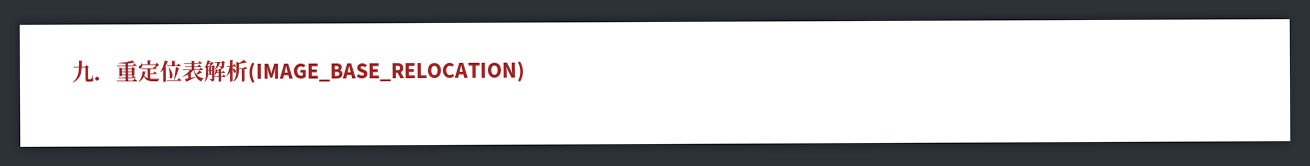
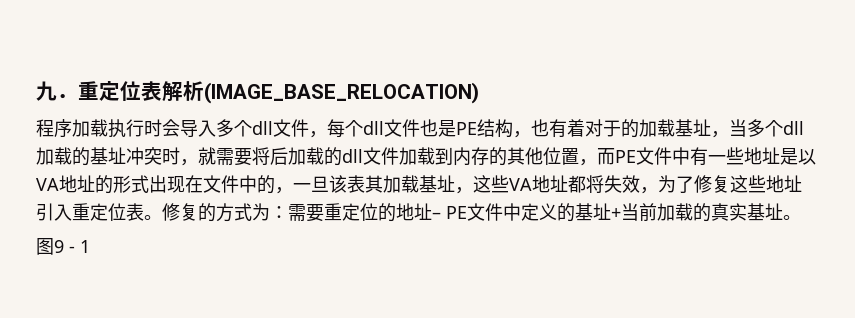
+ 程序加载执行时会导入多个dll文件，每个dll文件也是PE结构，也有着对于的加载基址，当多个dll加载的基址冲突时，就需要将后加载的dll文件加载到内存的其他位置，而PE文件中有一些地址是以VA地址的形式出现在文件中的，一旦该表其加载基址，这些VA地址都将失效，为了修复这些地址引入重定位表。修复的方式为：需要重定位的地址– PE文件中定义的基址+当前加载的真实基址。
+ 图9 - 1

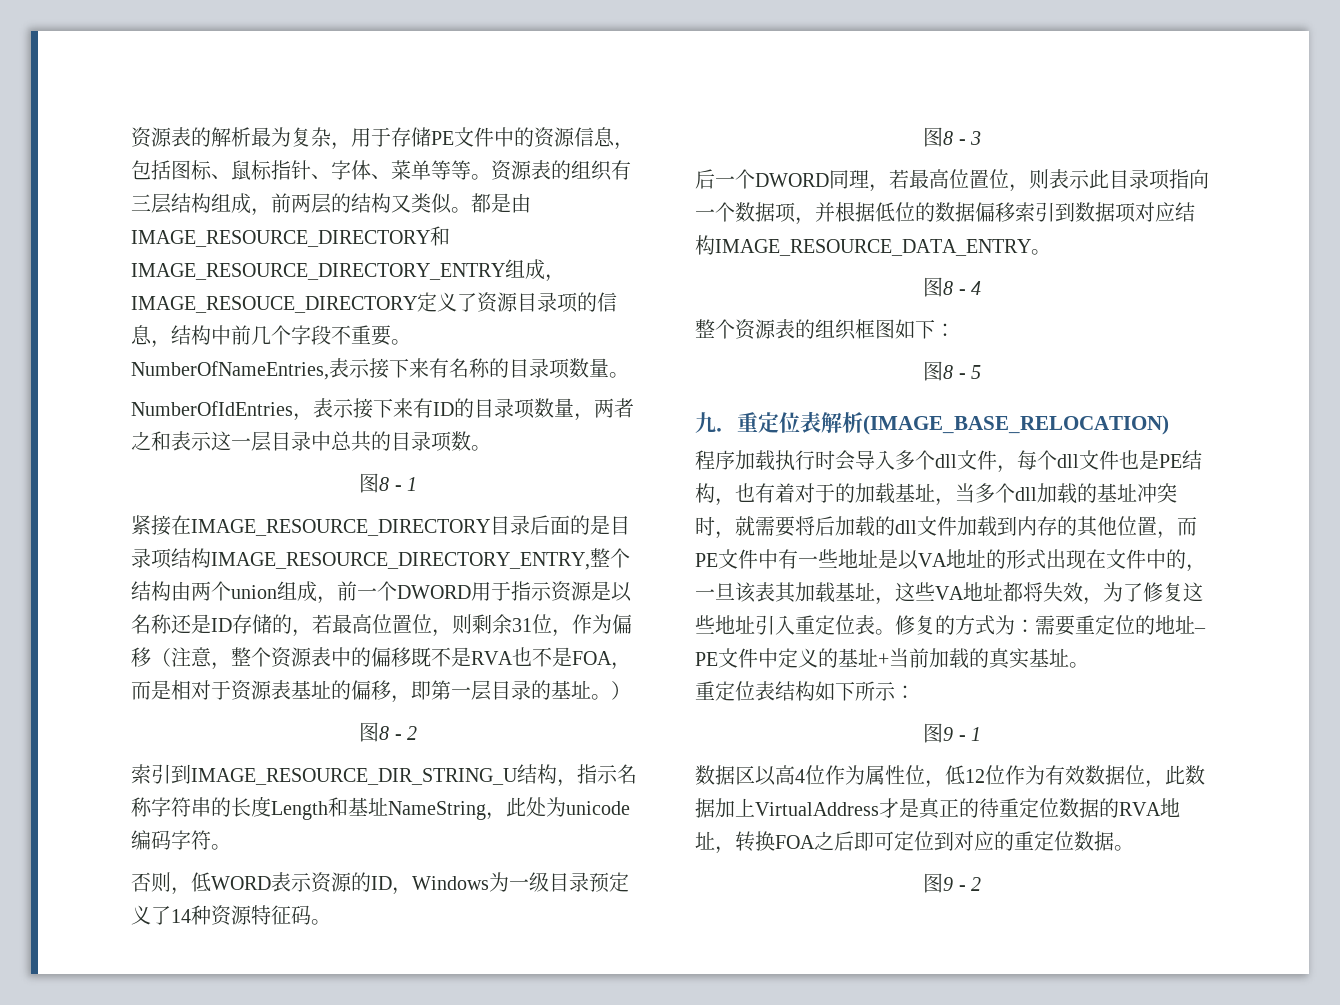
+ 资源表的解析最为复杂，用于存储PE文件中的资源信息，包括图标、鼠标指针、字体、菜单等等。资源表的组织有三层结构组成，前两层的结构又类似。都是由IMAGE_RESOURCE_DIRECTORY和IMAGE_RESOURCE_DIRECTORY_ENTRY组成，IMAGE_RESOUCE_DIRECTORY定义了资源目录项的信息，结构中前几个字段不重要。
+ NumberOfNameEntries,表示接下来有名称的目录项数量。
+ NumberOfIdEntries，表示接下来有ID的目录项数量，两者之和表示这一层目录中总共的目录项数。
+ 图8 - 1
+ 紧接在IMAGE_RESOURCE_DIRECTORY目录后面的是目录项结构IMAGE_RESOURCE_DIRECTORY_ENTRY,整个结构由两个union组成，前一个DWORD用于指示资源是以名称还是ID存储的，若最高位置位，则剩余31位，作为偏移（注意，整个资源表中的偏移既不是RVA也不是FOA，而是相对于资源表基址的偏移，即第一层目录的基址。）
+ 图8 - 2
+ 索引到IMAGE_RESOURCE_DIR_STRING_U结构，指示名称字符串的长度Length和基址NameString，此处为unicode编码字符。
+ 否则，低WORD表示资源的ID，Windows为一级目录预定义了14种资源特征码。
+ 图8 - 3
+ 后一个DWORD同理，若最高位置位，则表示此目录项指向一个数据项，并根据低位的数据偏移索引到数据项对应结构IMAGE_RESOURCE_DATA_ENTRY。
+ 图8 - 4
+ 整个资源表的组织框图如下：
+ 图8 - 5
+ 重定位表结构如下所示：
  图9 - 1
+ 数据区以高4位作为属性位，低12位作为有效数据位，此数据加上VirtualAddress才是真正的待重定位数据的RVA地址，转换FOA之后即可定位到对应的重定位数据。
+ 图9 - 2

